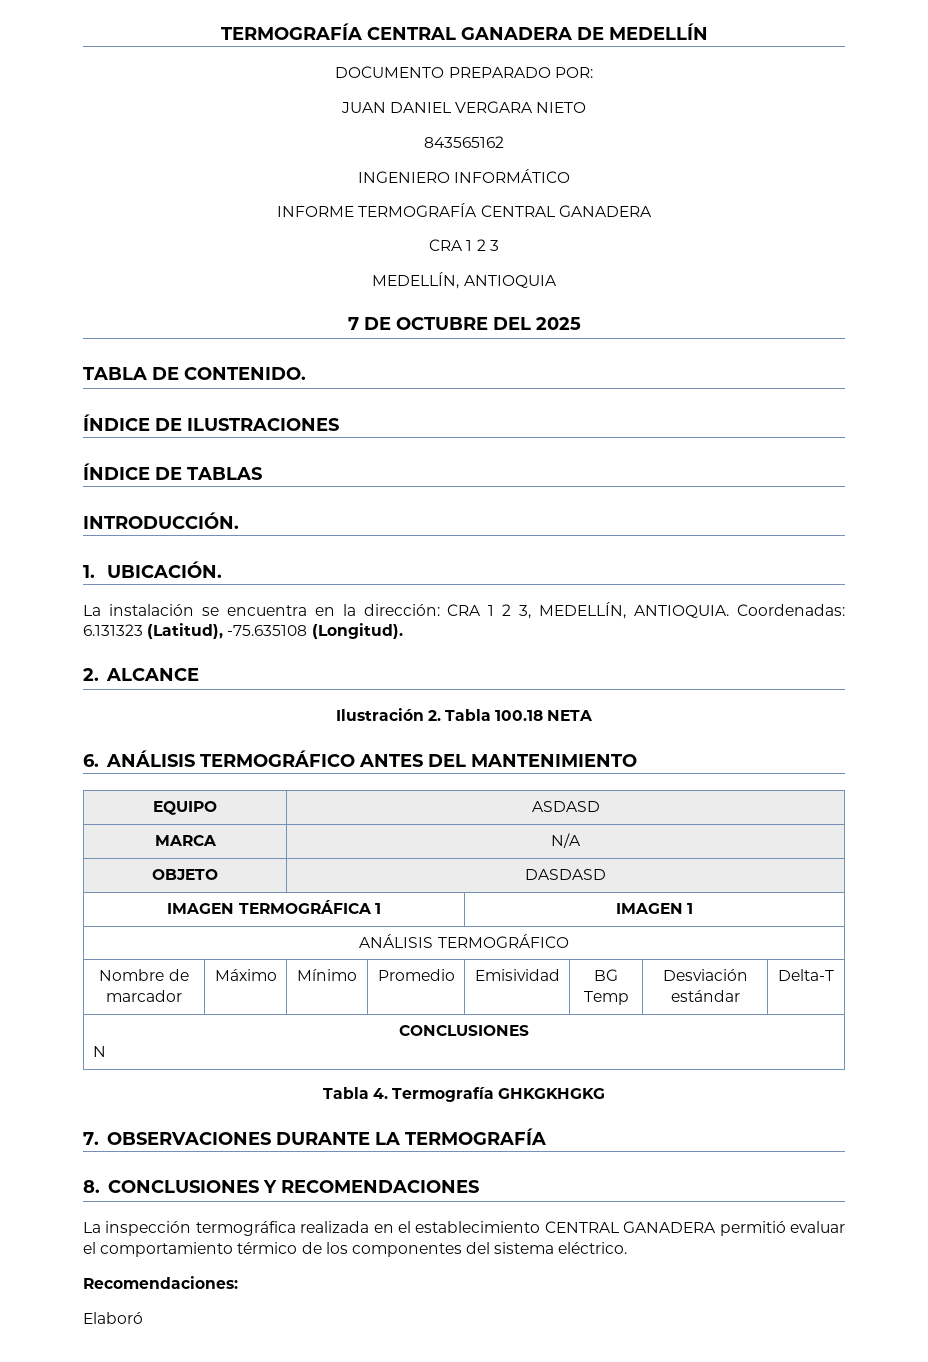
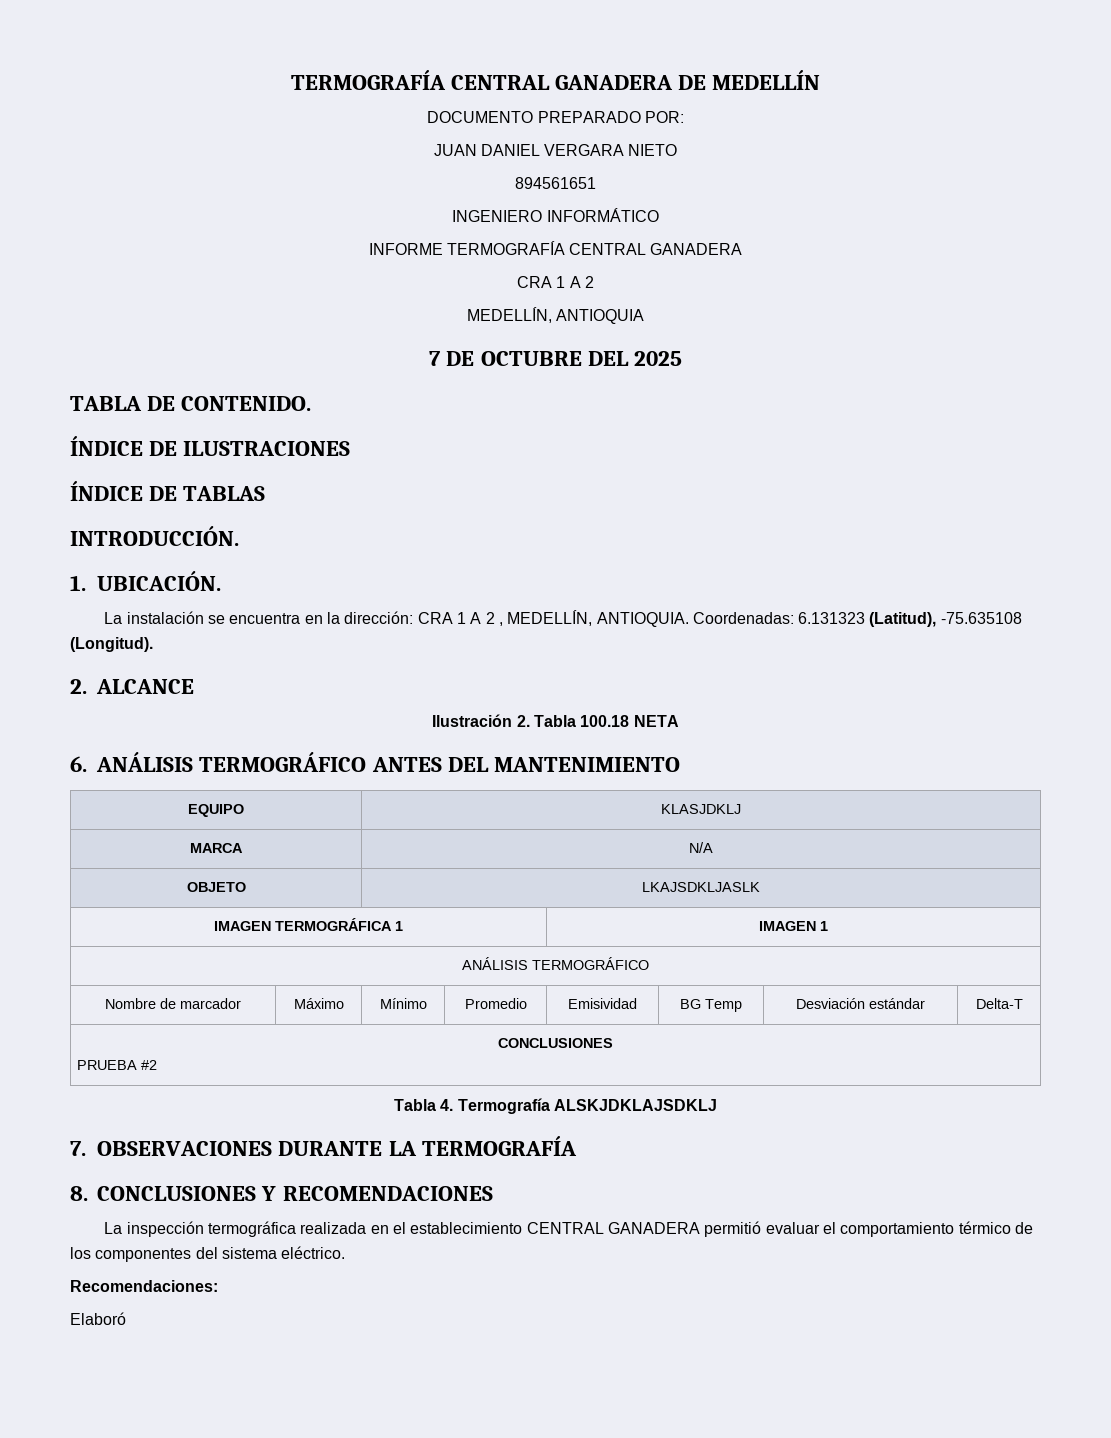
- 843565162
+ 894561651
  INFORME TERMOGRAFÍA CENTRAL GANADERA
- CRA 1 2 3
+ CRA 1 A 2
- La instalación se encuentra en la dirección: CRA 1 2 3, MEDELLÍN, ANTIOQUIA.
+ La instalación se encuentra en la dirección: CRA 1 A 2 , MEDELLÍN, ANTIOQUIA.
- EQUIPO | ASDASD
+ EQUIPO | KLASJDKLJ
- OBJETO | DASDASD
+ OBJETO | LKAJSDKLJASLK
  Nombre de marcador | Máximo | Mínimo | Promedio | Emisividad | BG Temp | Desviación estándar | Delta-T
  CONCLUSIONES
- N
+ PRUEBA #2
- Tabla 4. Termografía GHKGKHGKG
+ Tabla 4. Termografía ALSKJDKLAJSDKLJ

